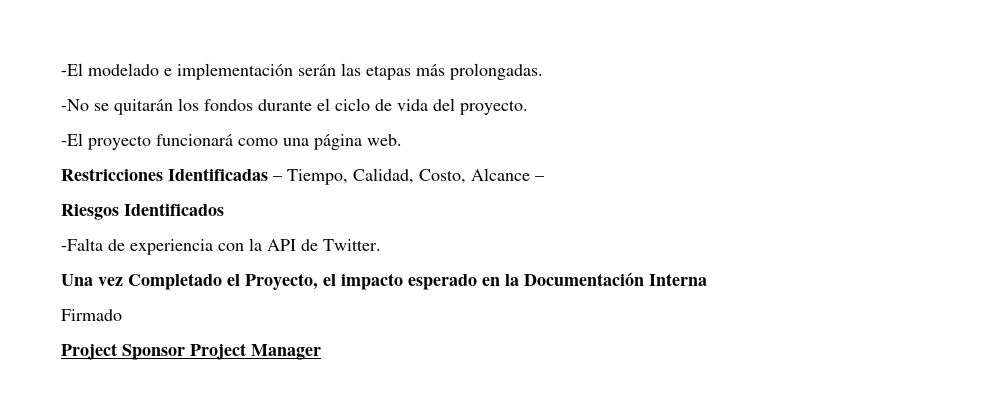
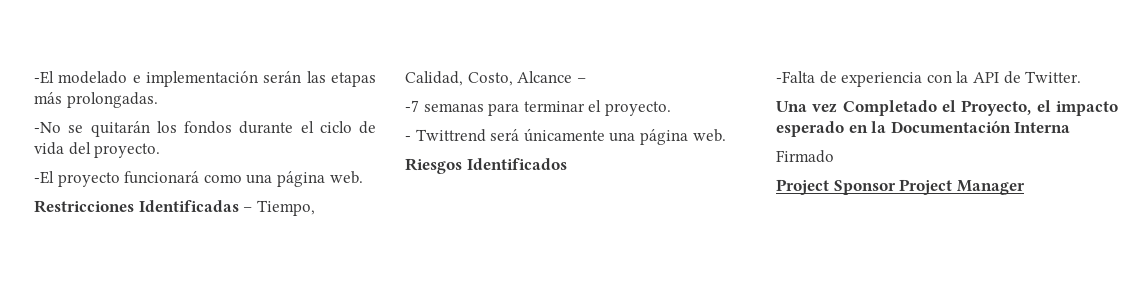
+ -7 semanas para terminar el proyecto.
+ - Twittrend será únicamente una página web.

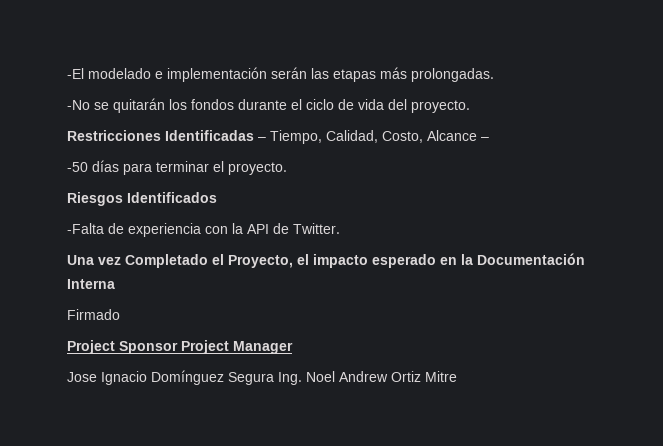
- -El proyecto funcionará como una página web.
- -7 semanas para terminar el proyecto.
+ -50 días para terminar el proyecto.
- - Twittrend será únicamente una página web.
+ Jose Ignacio Domínguez Segura Ing. Noel Andrew Ortiz Mitre

